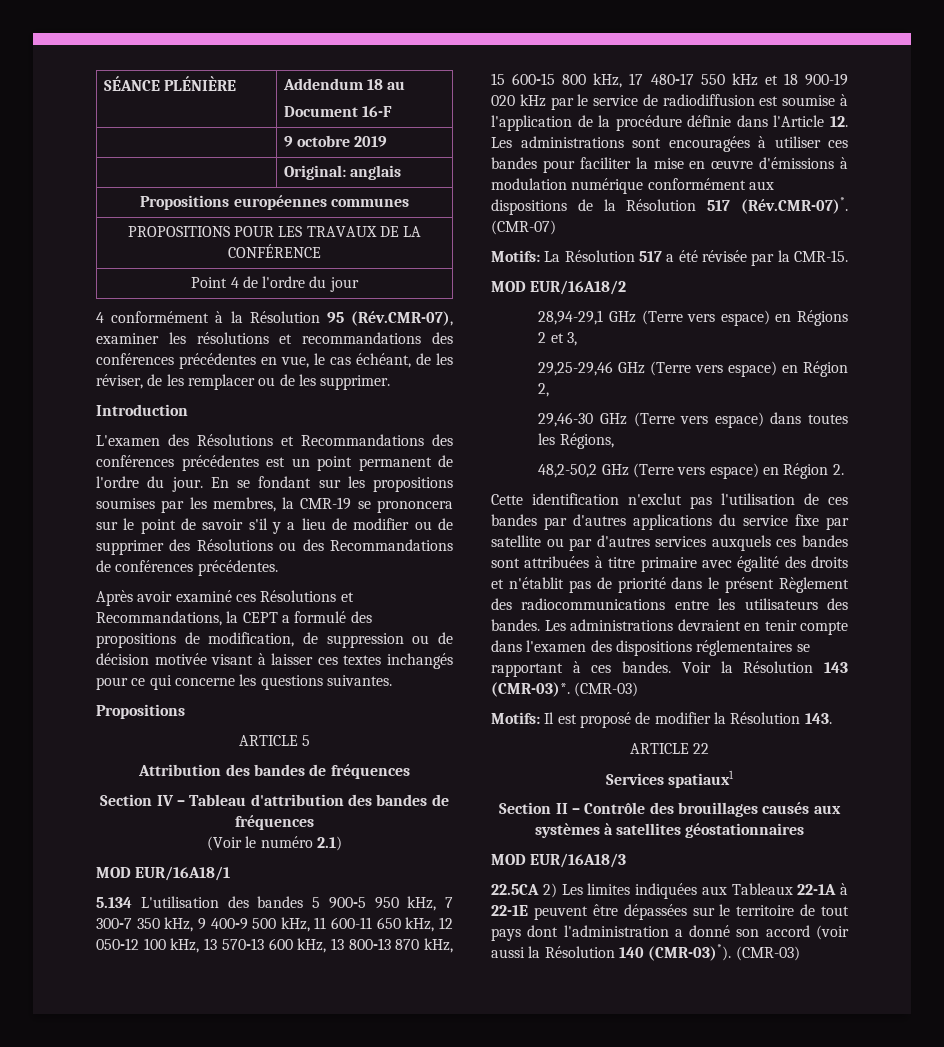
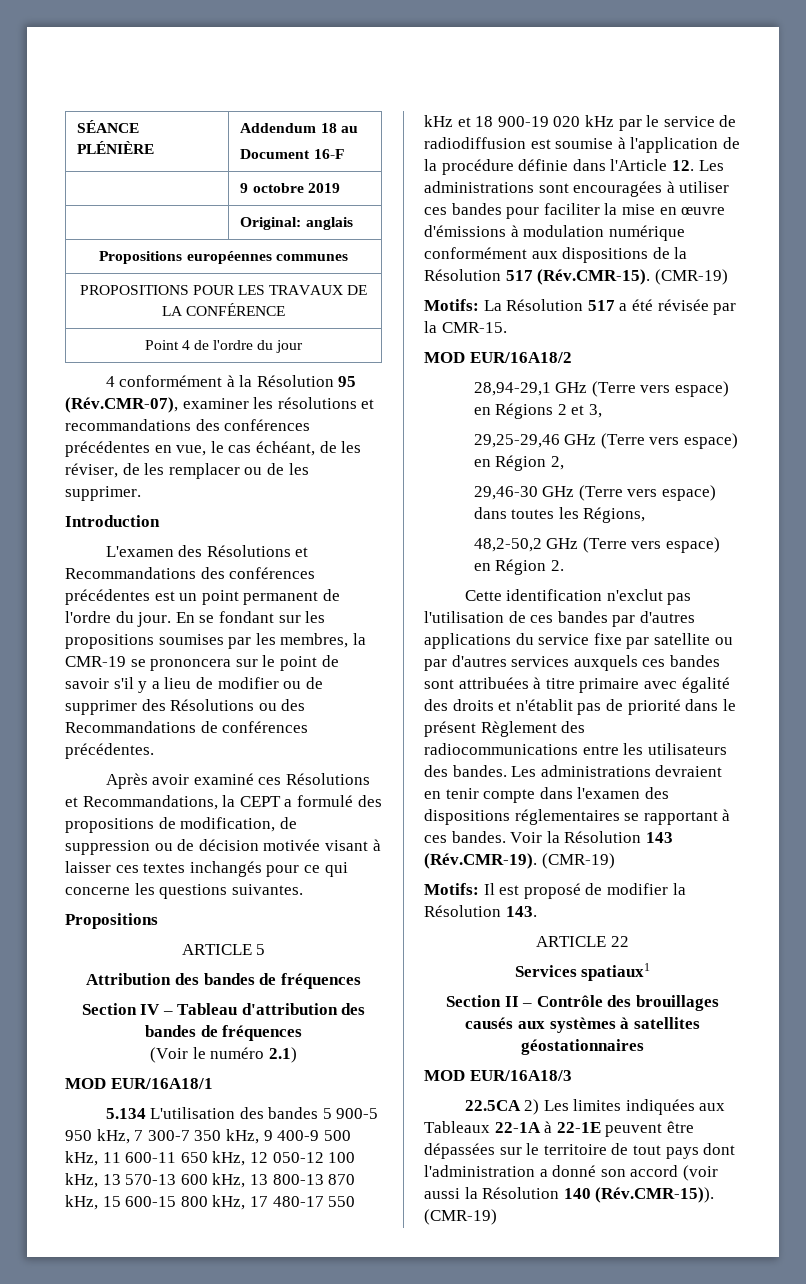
- 5.134 L'utilisation des bandes 5 900-5 950 kHz, 7 300-7 350 kHz, 9 400-9 500 kHz, 11 600-11 650 kHz, 12 050-12 100 kHz, 13 570-13 600 kHz, 13 800-13 870 kHz, 15 600-15 800 kHz, 17 480-17 550 kHz et 18 900-19 020 kHz par le service de radiodiffusion est soumise à l'application de la procédure définie dans l'Article 12. Les administrations sont encouragées à utiliser ces bandes pour faciliter la mise en œuvre d'émissions à modulation numérique conformément aux dispositions de la Résolution 517 (Rév.CMR-07)*. (CMR-07)
+ 5.134 L'utilisation des bandes 5 900-5 950 kHz, 7 300-7 350 kHz, 9 400-9 500 kHz, 11 600-11 650 kHz, 12 050-12 100 kHz, 13 570-13 600 kHz, 13 800-13 870 kHz, 15 600-15 800 kHz, 17 480-17 550 kHz et 18 900-19 020 kHz par le service de radiodiffusion est soumise à l'application de la procédure définie dans l'Article 12. Les administrations sont encouragées à utiliser ces bandes pour faciliter la mise en œuvre d'émissions à modulation numérique conformément aux dispositions de la Résolution 517 (Rév.CMR-15). (CMR-19)
- Voir la Résolution 143 (CMR-03)*. (CMR-03)
+ Voir la Résolution 143 (Rév.CMR-19). (CMR-19)
- 22.5CA 2) Les limites indiquées aux Tableaux 22-1A à 22-1E peuvent être dépassées sur le territoire de tout pays dont l'administration a donné son accord (voir aussi la Résolution 140 (CMR-03)*). (CMR-03)
+ 22.5CA 2) Les limites indiquées aux Tableaux 22-1A à 22-1E peuvent être dépassées sur le territoire de tout pays dont l'administration a donné son accord (voir aussi la Résolution 140 (Rév.CMR-15)). (CMR-19)

